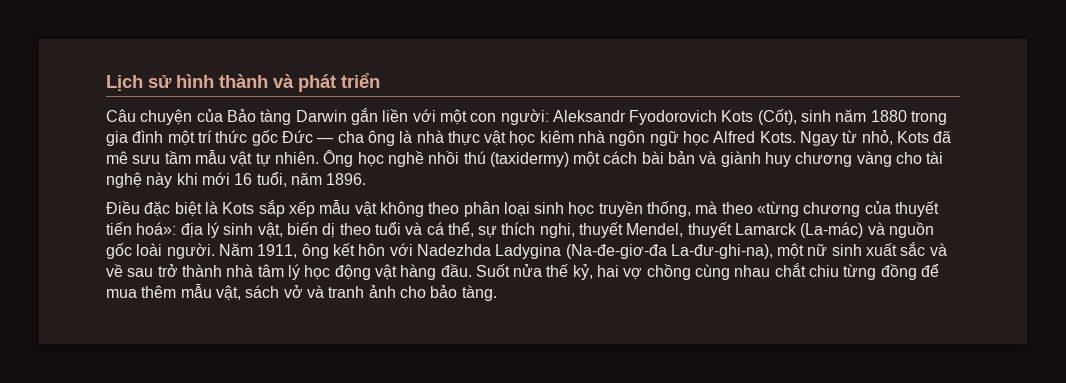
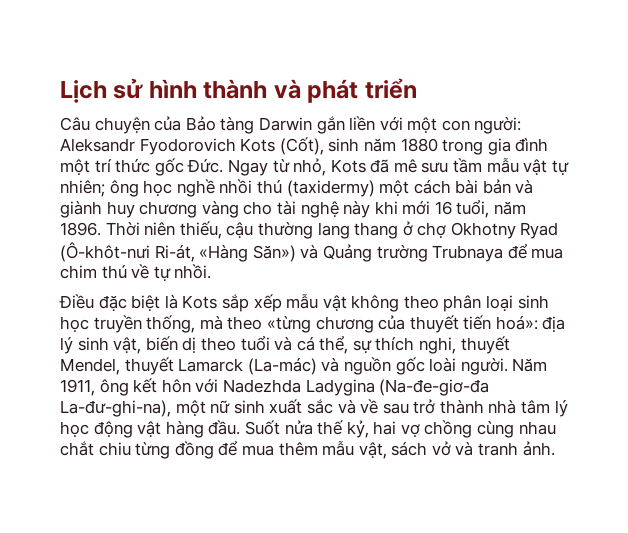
- Aleksandr Fyodorovich Kots (Cốt), sinh năm 1880 trong gia đình một trí thức gốc Đức — cha ông là nhà thực vật học kiêm nhà ngôn ngữ học Alfred Kots. Ngay từ nhỏ, Kots đã mê sưu tầm mẫu vật tự nhiên. Ông học nghề nhồi thú (taxidermy) một cách bài bản và giành huy chương vàng cho tài nghệ này khi mới 16 tuổi, năm 1896.
+ Aleksandr Fyodorovich Kots (Cốt), sinh năm 1880 trong gia đình một trí thức gốc Đức. Ngay từ nhỏ, Kots đã mê sưu tầm mẫu vật tự nhiên; ông học nghề nhồi thú (taxidermy) một cách bài bản và giành huy chương vàng cho tài nghệ này khi mới 16 tuổi, năm 1896. Thời niên thiếu, cậu thường lang thang ở chợ Okhotny Ryad (Ô-khôt-nưi Ri-át, «Hàng Săn») và Quảng trường Trubnaya để mua chim thú về tự nhồi.
- Suốt nửa thế kỷ, hai vợ chồng cùng nhau chắt chiu từng đồng để mua thêm mẫu vật, sách vở và tranh ảnh cho bảo tàng.
+ Suốt nửa thế kỷ, hai vợ chồng cùng nhau chắt chiu từng đồng để mua thêm mẫu vật, sách vở và tranh ảnh.

